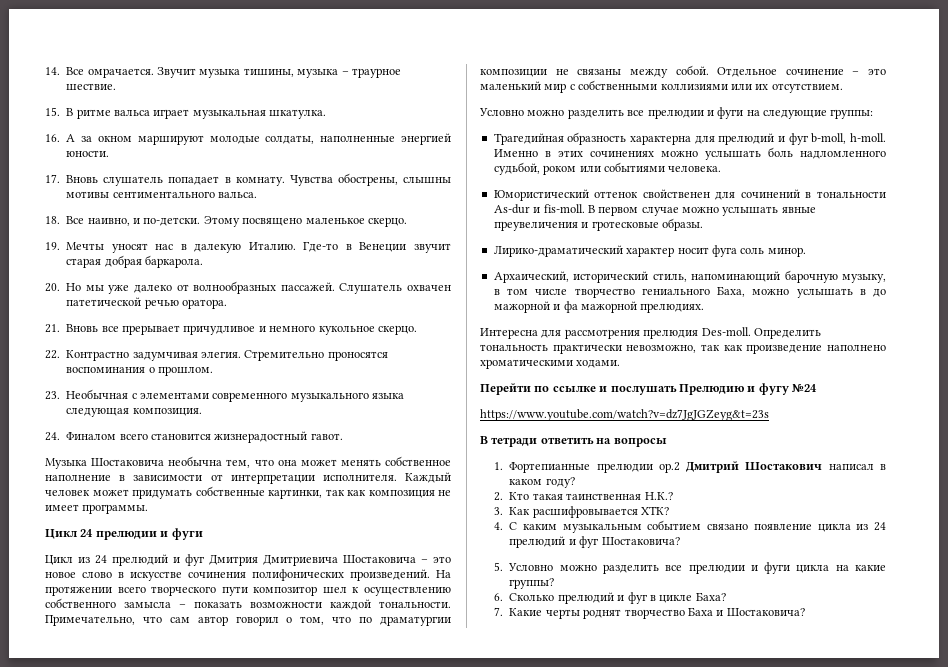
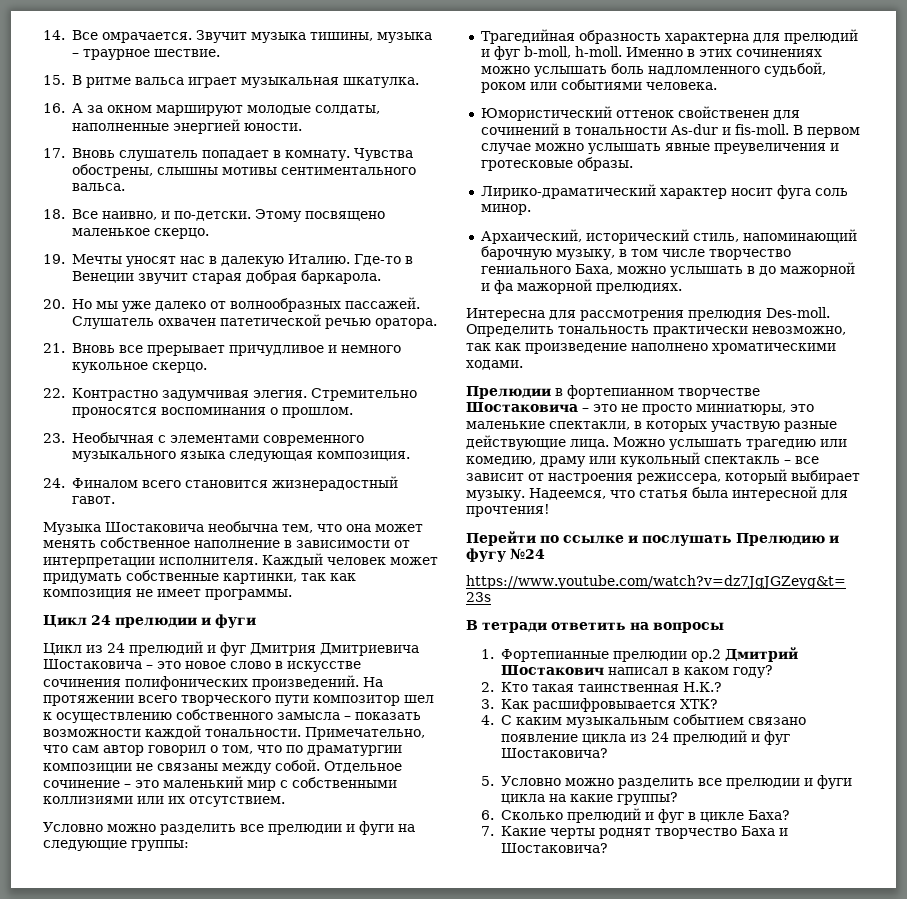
+ Прелюдии в фортепианном творчестве Шостаковича – это не просто миниатюры, это маленькие спектакли, в которых участвую разные действующие лица. Можно услышать трагедию или комедию, драму или кукольный спектакль – все зависит от настроения режиссера, который выбирает музыку. Надеемся, что статья была интересной для прочтения!

